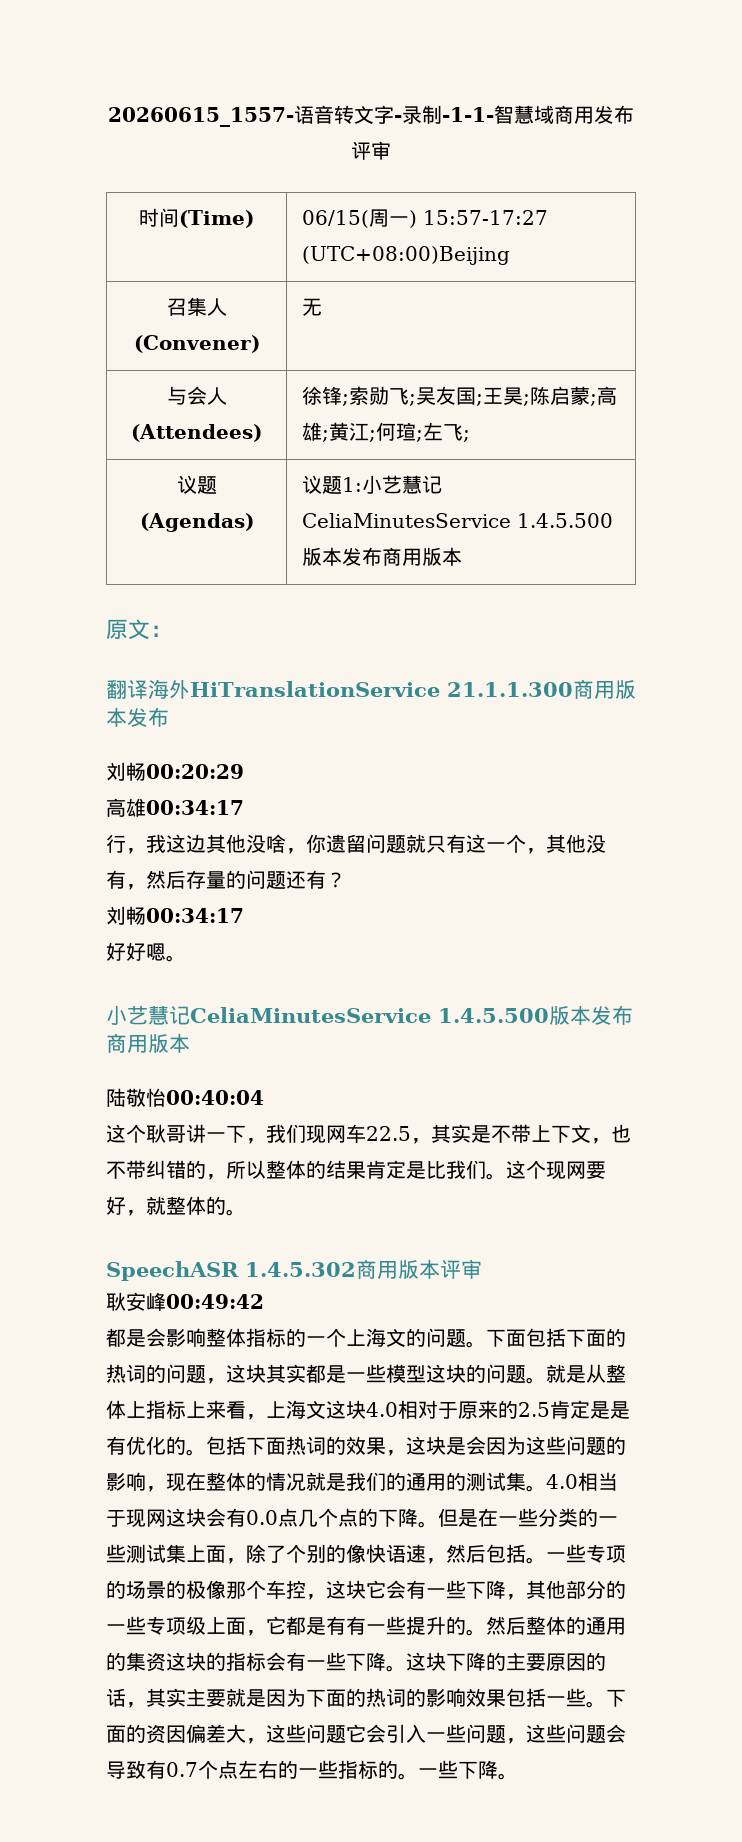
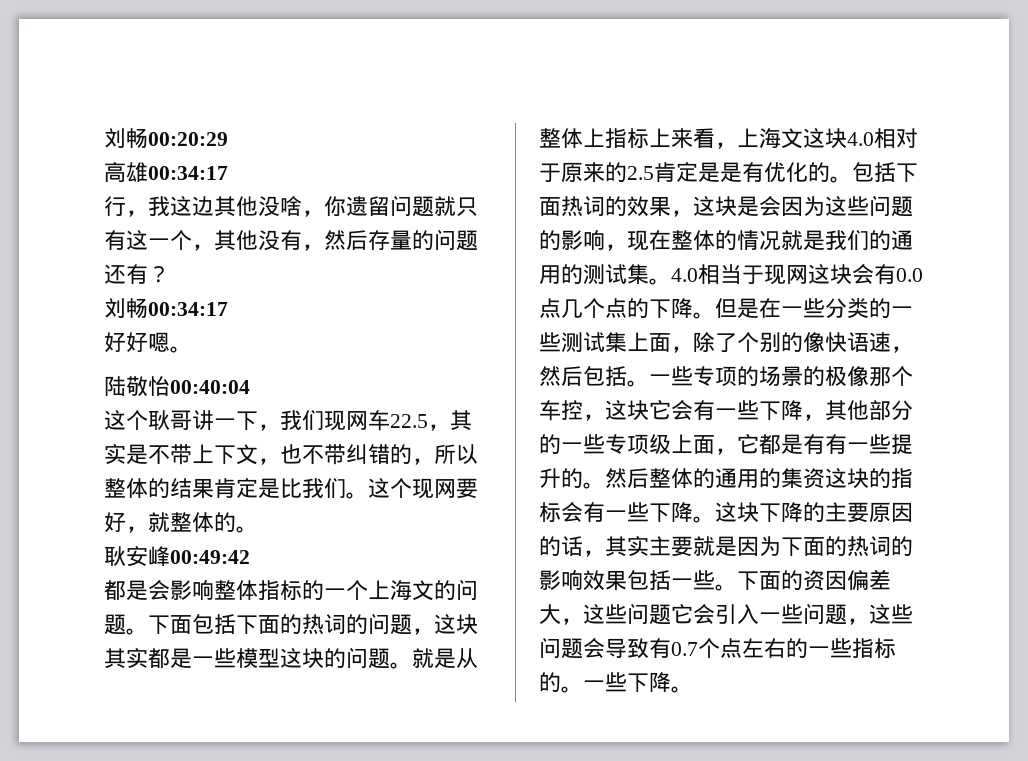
- 20260615_1557-语音转文字-录制-1-1-智慧域商用发布评审
- 时间(Time) | 06/15(周一) 15:57-17:27 (UTC+08:00)Beijing
- 召集人(Convener) | 无
- 与会人(Attendees) | 徐锋;索勋飞;吴友国;王昊;陈启蒙;高雄;黄江;何瑄;左飞;
- 议题(Agendas) | 议题1:小艺慧记CeliaMinutesService 1.4.5.500版本发布商用版本
- 原文：
- 翻译海外HiTranslationService 21.1.1.300商用版本发布
  好好嗯。
- 小艺慧记CeliaMinutesService 1.4.5.500版本发布商用版本
- SpeechASR 1.4.5.302商用版本评审

